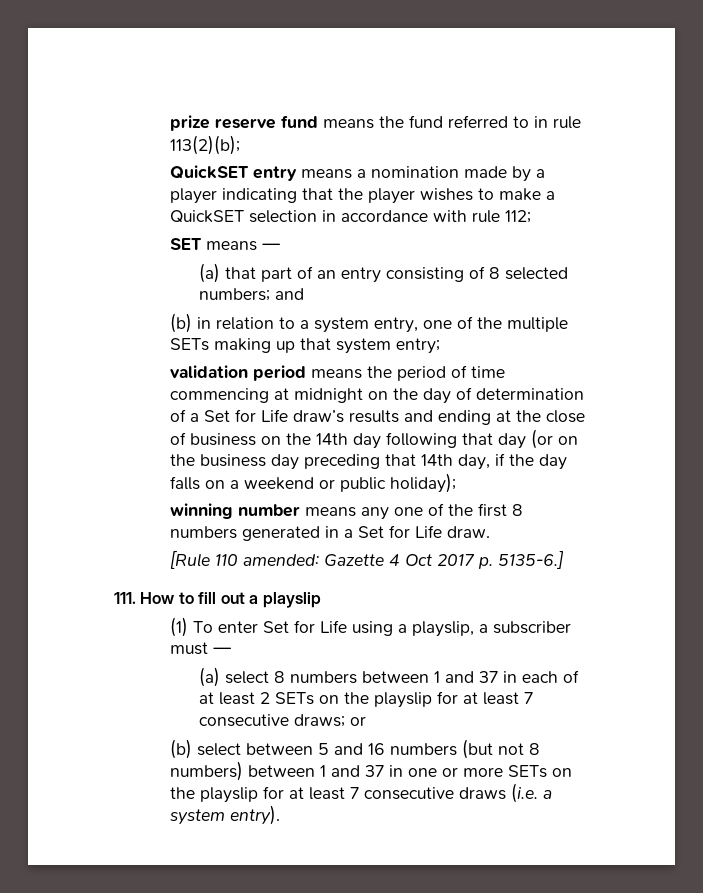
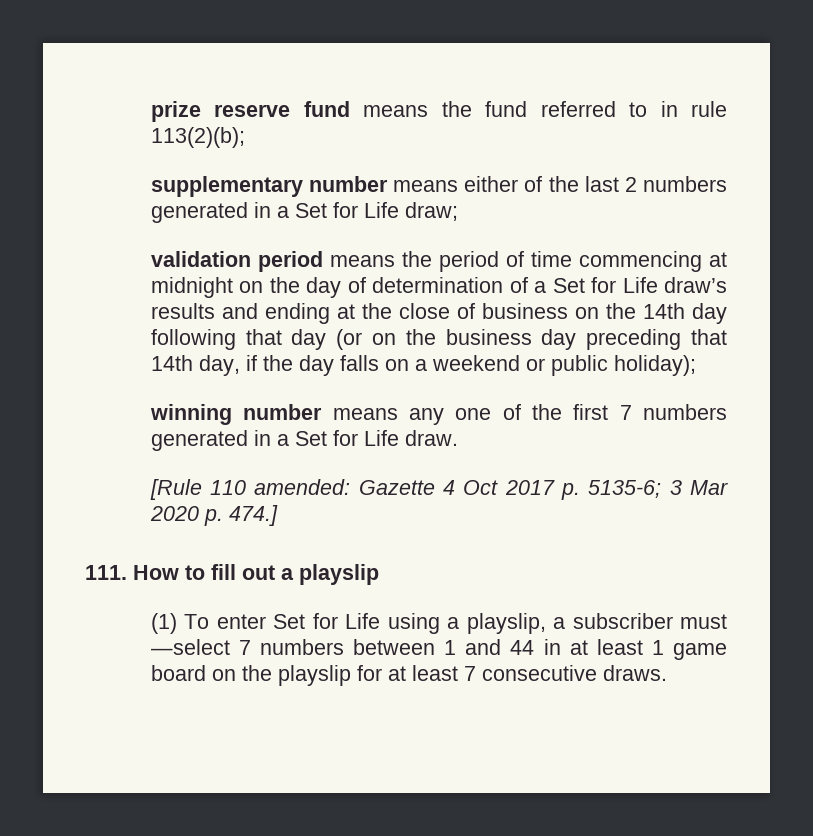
- QuickSET entry means a nomination made by a player indicating that the player wishes to make a QuickSET selection in accordance with rule 112;
- SET means —
- (a) that part of an entry consisting of 8 selected numbers; and
- (b) in relation to a system entry, one of the multiple SETs making up that system entry;
+ supplementary number means either of the last 2 numbers generated in a Set for Life draw;
- winning number means any one of the first 8 numbers generated in a Set for Life draw.
+ winning number means any one of the first 7 numbers generated in a Set for Life draw.
- [Rule 110 amended: Gazette 4 Oct 2017 p. 5135-6.]
+ [Rule 110 amended: Gazette 4 Oct 2017 p. 5135-6; 3 Mar 2020 p. 474.]
- (1) To enter Set for Life using a playslip, a subscriber must —
- (a) select 8 numbers between 1 and 37 in each of at least 2 SETs on the playslip for at least 7 consecutive draws; or
- (b) select between 5 and 16 numbers (but not 8 numbers) between 1 and 37 in one or more SETs on the playslip for at least 7 consecutive draws (i.e. a system entry).
+ (1) To enter Set for Life using a playslip, a subscriber must —select 7 numbers between 1 and 44 in at least 1 game board on the playslip for at least 7 consecutive draws.

